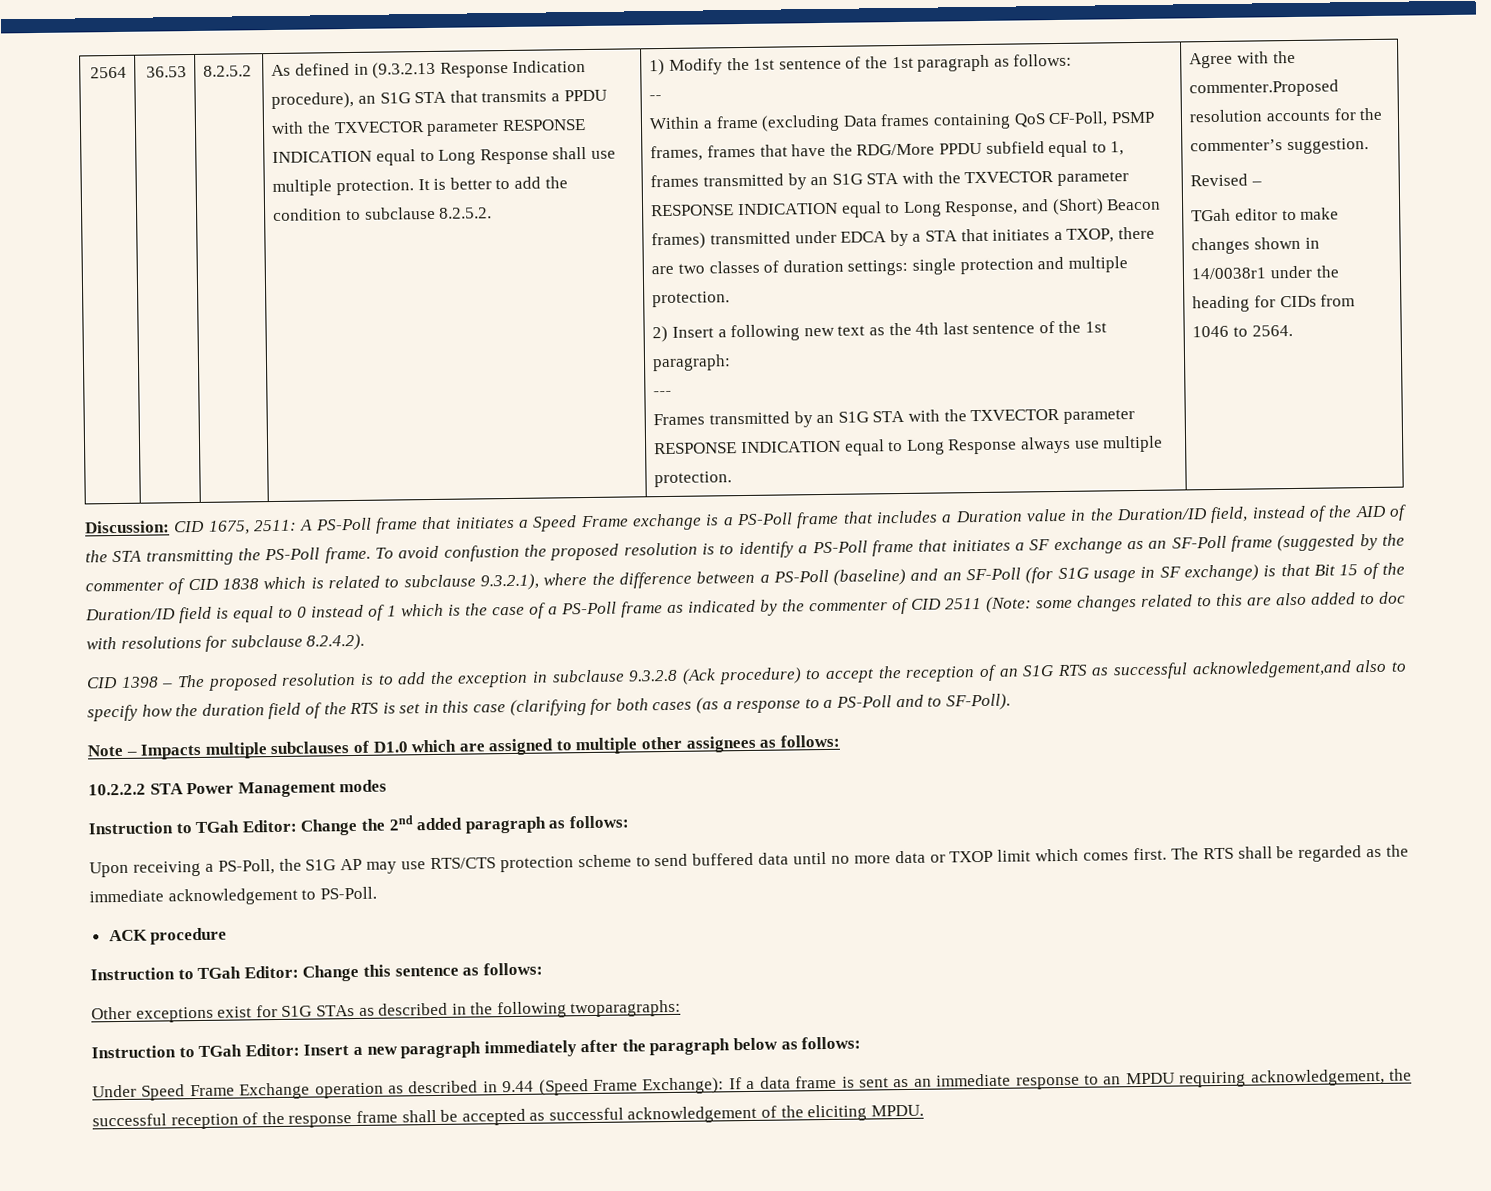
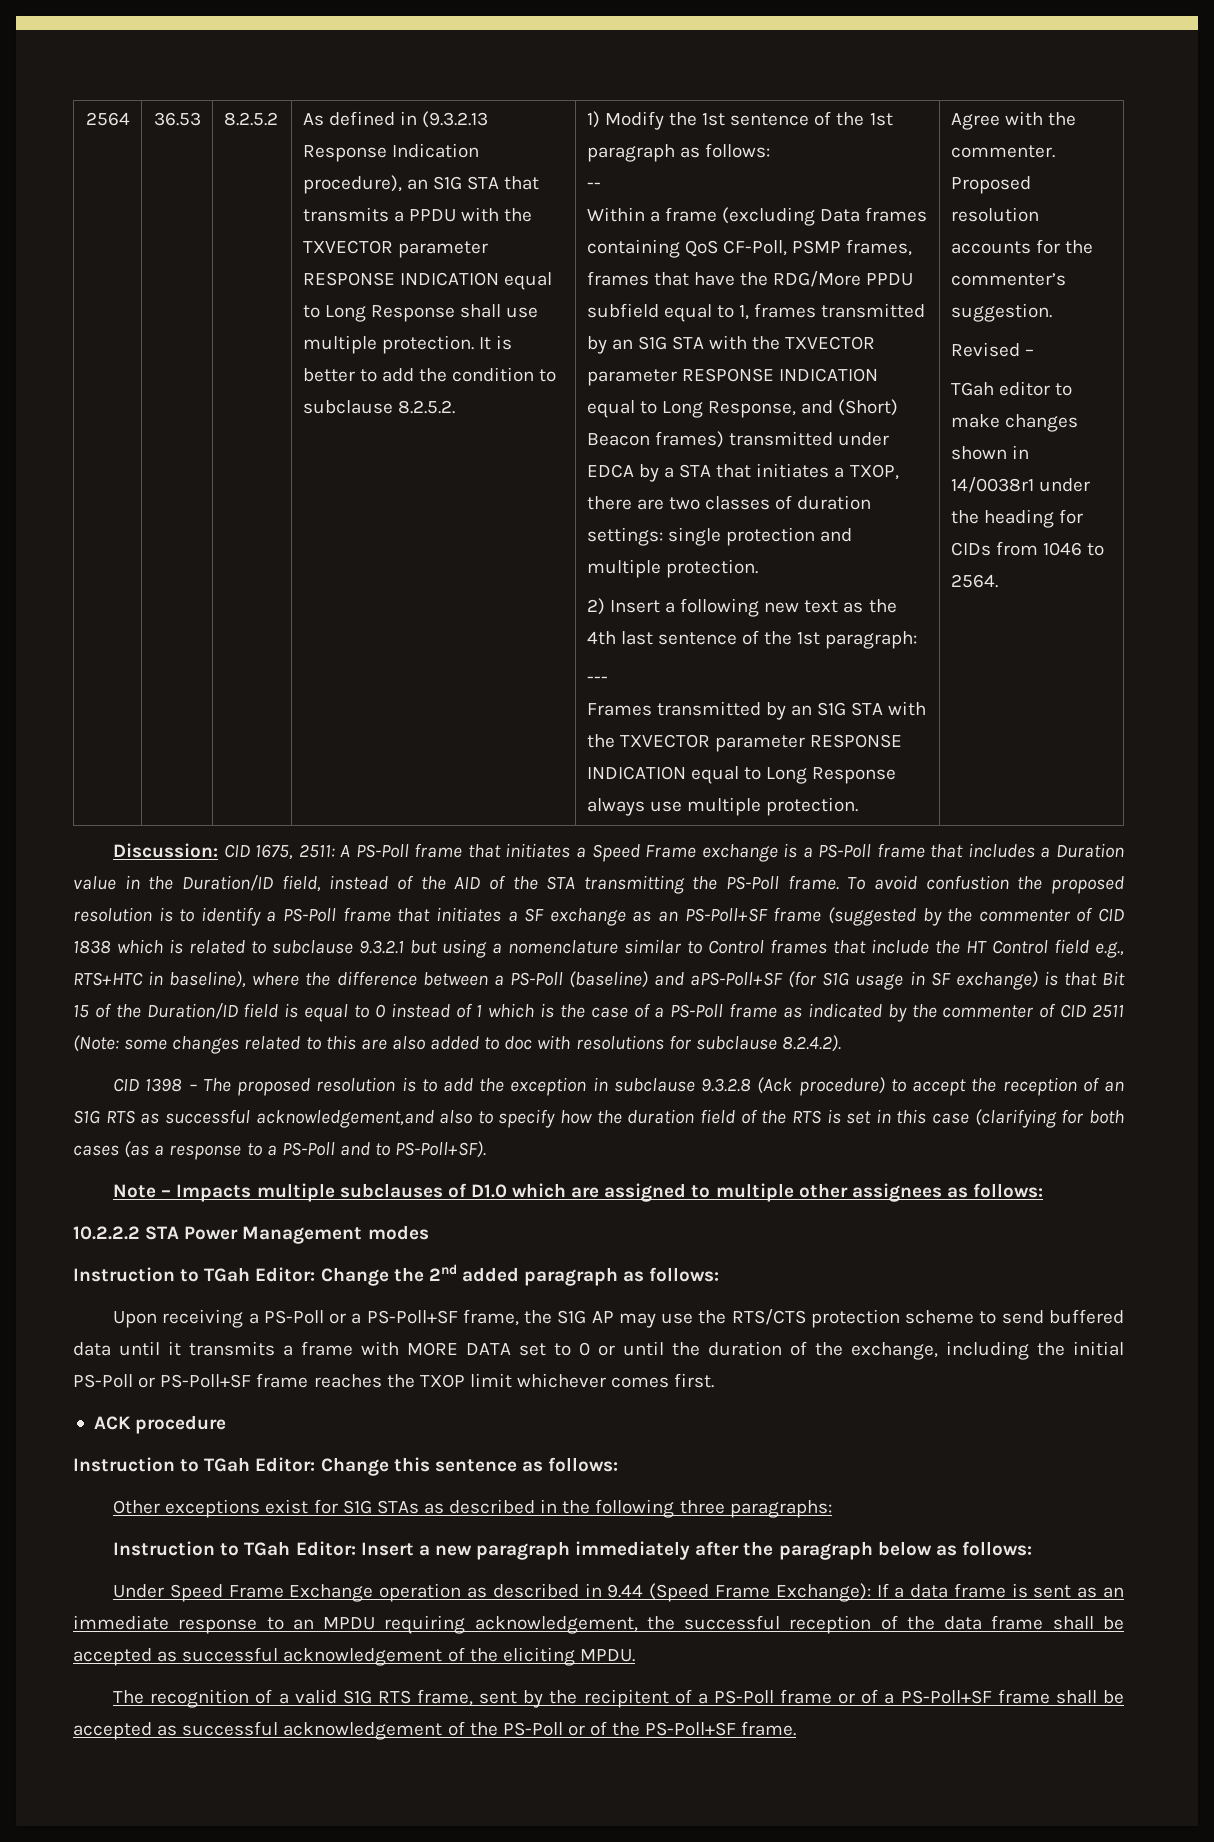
- Agree with the commenter.Proposed resolution accounts for the commenter’s suggestion.
+ Agree with the commenter. Proposed resolution accounts for the commenter’s suggestion.
- To avoid confustion the proposed resolution is to identify a PS-Poll frame that initiates a SF exchange as an SF-Poll frame (suggested by the commenter of CID 1838 which is related to subclause 9.3.2.1), where the difference between a PS-Poll (baseline) and an SF-Poll (for S1G usage in SF exchange) is that Bit 15 of the Duration/ID field is equal to 0 instead of 1 which is the case of a PS-Poll frame as indicated by the commenter of CID 2511 (Note:
+ To avoid confustion the proposed resolution is to identify a PS-Poll frame that initiates a SF exchange as an PS-Poll+SF frame (suggested by the commenter of CID 1838 which is related to subclause 9.3.2.1 but using a nomenclature similar to Control frames that include the HT Control field e.g., RTS+HTC in baseline), where the difference between a PS-Poll (baseline) and aPS-Poll+SF (for S1G usage in SF exchange) is that Bit 15 of the Duration/ID field is equal to 0 instead of 1 which is the case of a PS-Poll frame as indicated by the commenter of CID 2511 (Note:
- CID 1398 – The proposed resolution is to add the exception in subclause 9.3.2.8 (Ack procedure) to accept the reception of an S1G RTS as successful acknowledgement,and also to specify how the duration field of the RTS is set in this case (clarifying for both cases (as a response to a PS-Poll and to SF-Poll).
+ CID 1398 – The proposed resolution is to add the exception in subclause 9.3.2.8 (Ack procedure) to accept the reception of an S1G RTS as successful acknowledgement,and also to specify how the duration field of the RTS is set in this case (clarifying for both cases (as a response to a PS-Poll and to PS-Poll+SF).
- Upon receiving a PS-Poll, the S1G AP may use RTS/CTS protection scheme to send buffered data until no more data or TXOP limit which comes first. The RTS shall be regarded as the immediate acknowledgement to PS-Poll.
+ Upon receiving a PS-Poll or a PS-Poll+SF frame, the S1G AP may use the RTS/CTS protection scheme to send buffered data until it transmits a frame with MORE DATA set to 0 or until the duration of the exchange, including the initial PS-Poll or PS-Poll+SF frame reaches the TXOP limit whichever comes first.
- Other exceptions exist for S1G STAs as described in the following twoparagraphs:
+ Other exceptions exist for S1G STAs as described in the following three paragraphs:
- Under Speed Frame Exchange operation as described in 9.44 (Speed Frame Exchange): If a data frame is sent as an immediate response to an MPDU requiring acknowledgement, the successful reception of the response frame shall be accepted as successful acknowledgement of the eliciting MPDU.
+ Under Speed Frame Exchange operation as described in 9.44 (Speed Frame Exchange): If a data frame is sent as an immediate response to an MPDU requiring acknowledgement, the successful reception of the data frame shall be accepted as successful acknowledgement of the eliciting MPDU.
+ The recognition of a valid S1G RTS frame, sent by the recipitent of a PS-Poll frame or of a PS-Poll+SF frame shall be accepted as successful acknowledgement of the PS-Poll or of the PS-Poll+SF frame.

